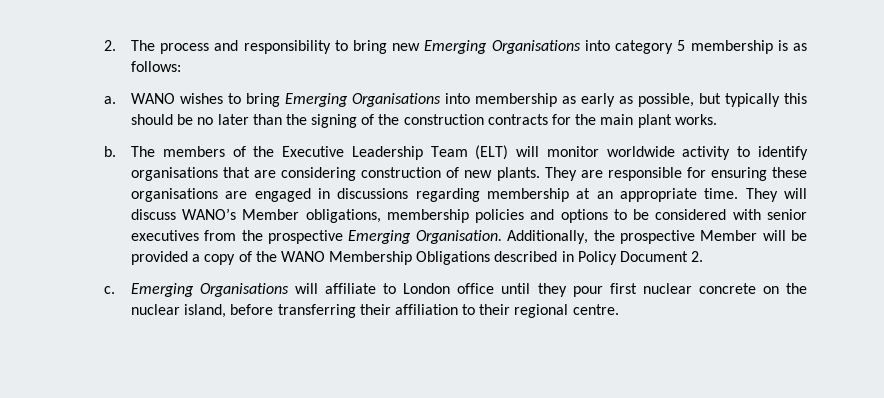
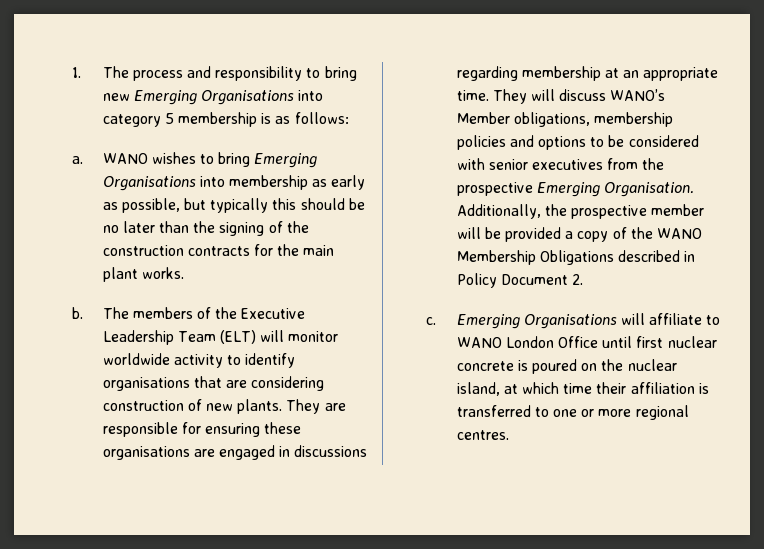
- 2. The process and responsibility to bring new Emerging Organisations into category 5 membership is as follows:
+ 1. The process and responsibility to bring new Emerging Organisations into category 5 membership is as follows:
- Additionally, the prospective Member will be provided a copy of the WANO Membership Obligations described in Policy Document 2.
+ Additionally, the prospective member will be provided a copy of the WANO Membership Obligations described in Policy Document 2.
- Emerging Organisations will affiliate to London office until they pour first nuclear concrete on the nuclear island, before transferring their affiliation to their regional centre.
+ Emerging Organisations will affiliate to WANO London Office until first nuclear concrete is poured on the nuclear island, at which time their affiliation is transferred to one or more regional centres.

